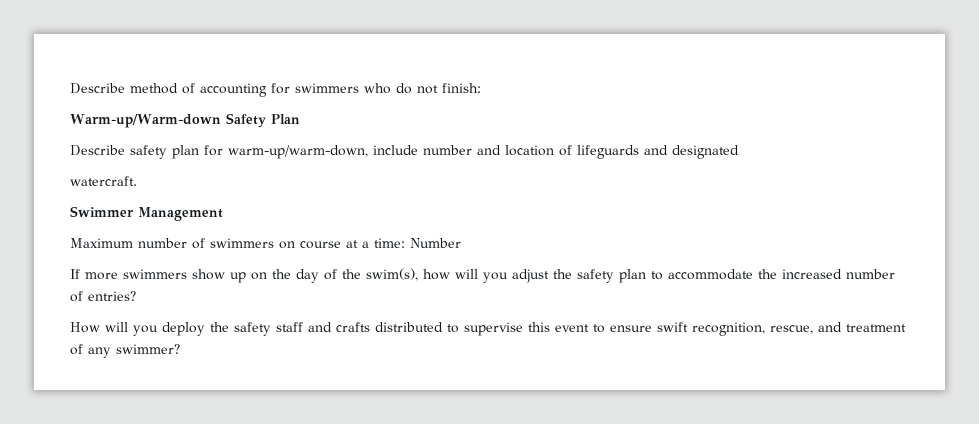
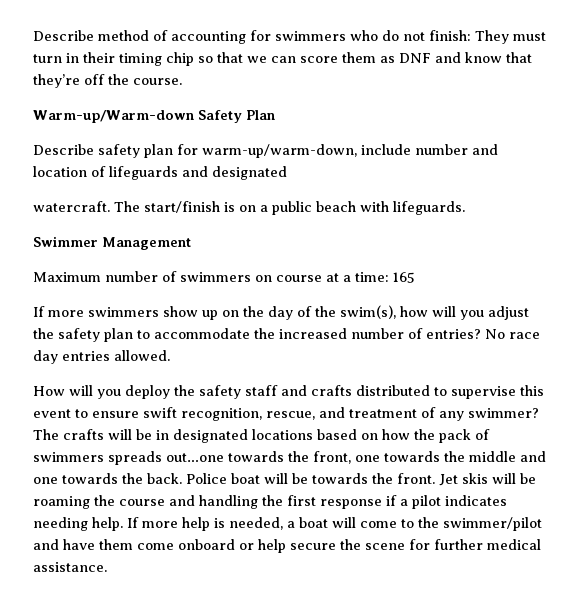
- Describe method of accounting for swimmers who do not finish:
+ Describe method of accounting for swimmers who do not finish: They must turn in their timing chip so that we can score them as DNF and know that they’re off the course.
+ The start/finish is on a public beach with lifeguards.
- Maximum number of swimmers on course at a time: Number
+ Maximum number of swimmers on course at a time: 165
+ No race day entries allowed.
+ The crafts will be in designated locations based on how the pack of swimmers spreads out…one towards the front, one towards the middle and one towards the back. Police boat will be towards the front. Jet skis will be roaming the course and handling the first response if a pilot indicates needing help. If more help is needed, a boat will come to the swimmer/pilot and have them come onboard or help secure the scene for further medical assistance.

